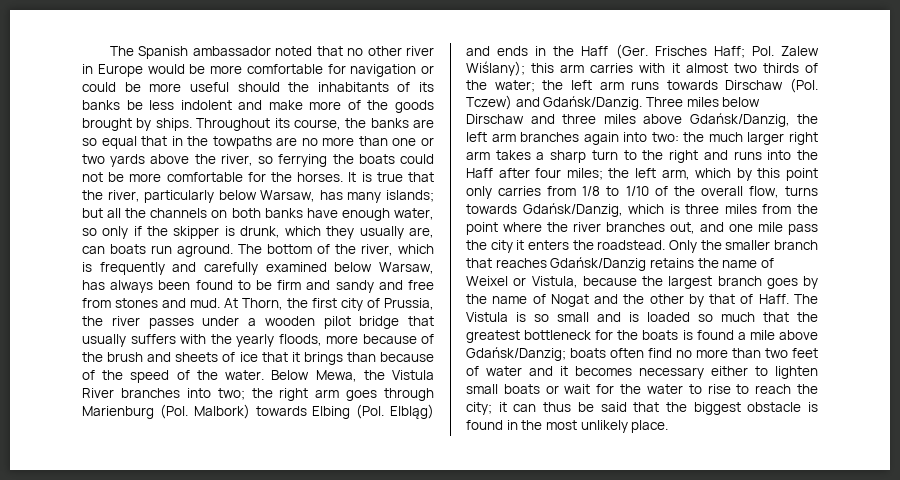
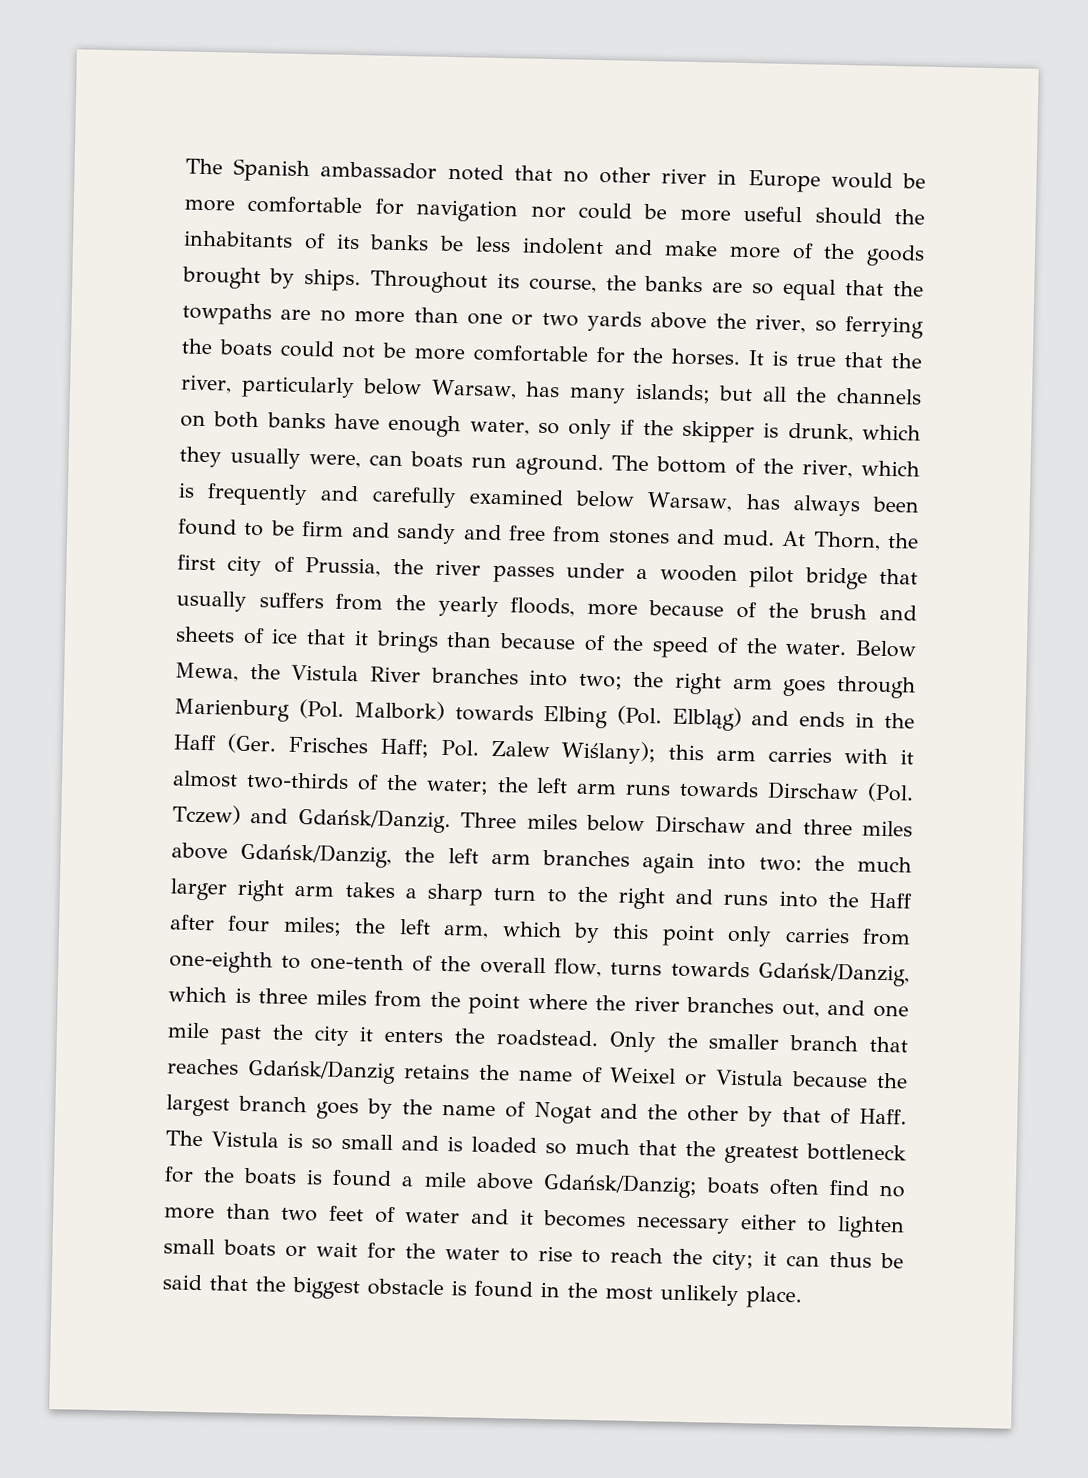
- The Spanish ambassador noted that no other river in Europe would be more comfortable for navigation or could be more useful should the inhabitants of its banks be less indolent and make more of the goods brought by ships.
+ The Spanish ambassador noted that no other river in Europe would be more comfortable for navigation nor could be more useful should the inhabitants of its banks be less indolent and make more of the goods brought by ships.
- Throughout its course, the banks are so equal that in the towpaths are no more than one or two yards above the river, so ferrying the boats could not be more comfortable for the horses.
+ Throughout its course, the banks are so equal that the towpaths are no more than one or two yards above the river, so ferrying the boats could not be more comfortable for the horses.
- It is true that the river, particularly below Warsaw, has many islands; but all the channels on both banks have enough water, so only if the skipper is drunk, which they usually are, can boats run aground.
+ It is true that the river, particularly below Warsaw, has many islands; but all the channels on both banks have enough water, so only if the skipper is drunk, which they usually were, can boats run aground.
- At Thorn, the first city of Prussia, the river passes under a wooden pilot bridge that usually suffers with the yearly floods, more because of the brush and sheets of ice that it brings than because of the speed of the water.
+ At Thorn, the first city of Prussia, the river passes under a wooden pilot bridge that usually suffers from the yearly floods, more because of the brush and sheets of ice that it brings than because of the speed of the water.
- Below Mewa, the Vistula River branches into two; the right arm goes through Marienburg (Pol. Malbork) towards Elbing (Pol. Elbląg) and ends in the Haff (Ger. Frisches Haff; Pol. Zalew Wiślany); this arm carries with it almost two thirds of the water; the left arm runs towards Dirschaw (Pol. Tczew) and Gdańsk/Danzig.
+ Below Mewa, the Vistula River branches into two; the right arm goes through Marienburg (Pol. Malbork) towards Elbing (Pol. Elbląg) and ends in the Haff (Ger. Frisches Haff; Pol. Zalew Wiślany); this arm carries with it almost two-thirds of the water; the left arm runs towards Dirschaw (Pol. Tczew) and Gdańsk/Danzig.
- the left arm, which by this point only carries from 1/8 to 1/10 of the overall flow, turns towards Gdańsk/Danzig, which is three miles from the point where the river branches out, and one mile pass the city it enters the roadstead.
+ the left arm, which by this point only carries from one-eighth to one-tenth of the overall flow, turns towards Gdańsk/Danzig, which is three miles from the point where the river branches out, and one mile past the city it enters the roadstead.
- Only the smaller branch that reaches Gdańsk/Danzig retains the name of Weixel or Vistula, because the largest branch goes by the name of Nogat and the other by that of Haff.
+ Only the smaller branch that reaches Gdańsk/Danzig retains the name of Weixel or Vistula because the largest branch goes by the name of Nogat and the other by that of Haff.

